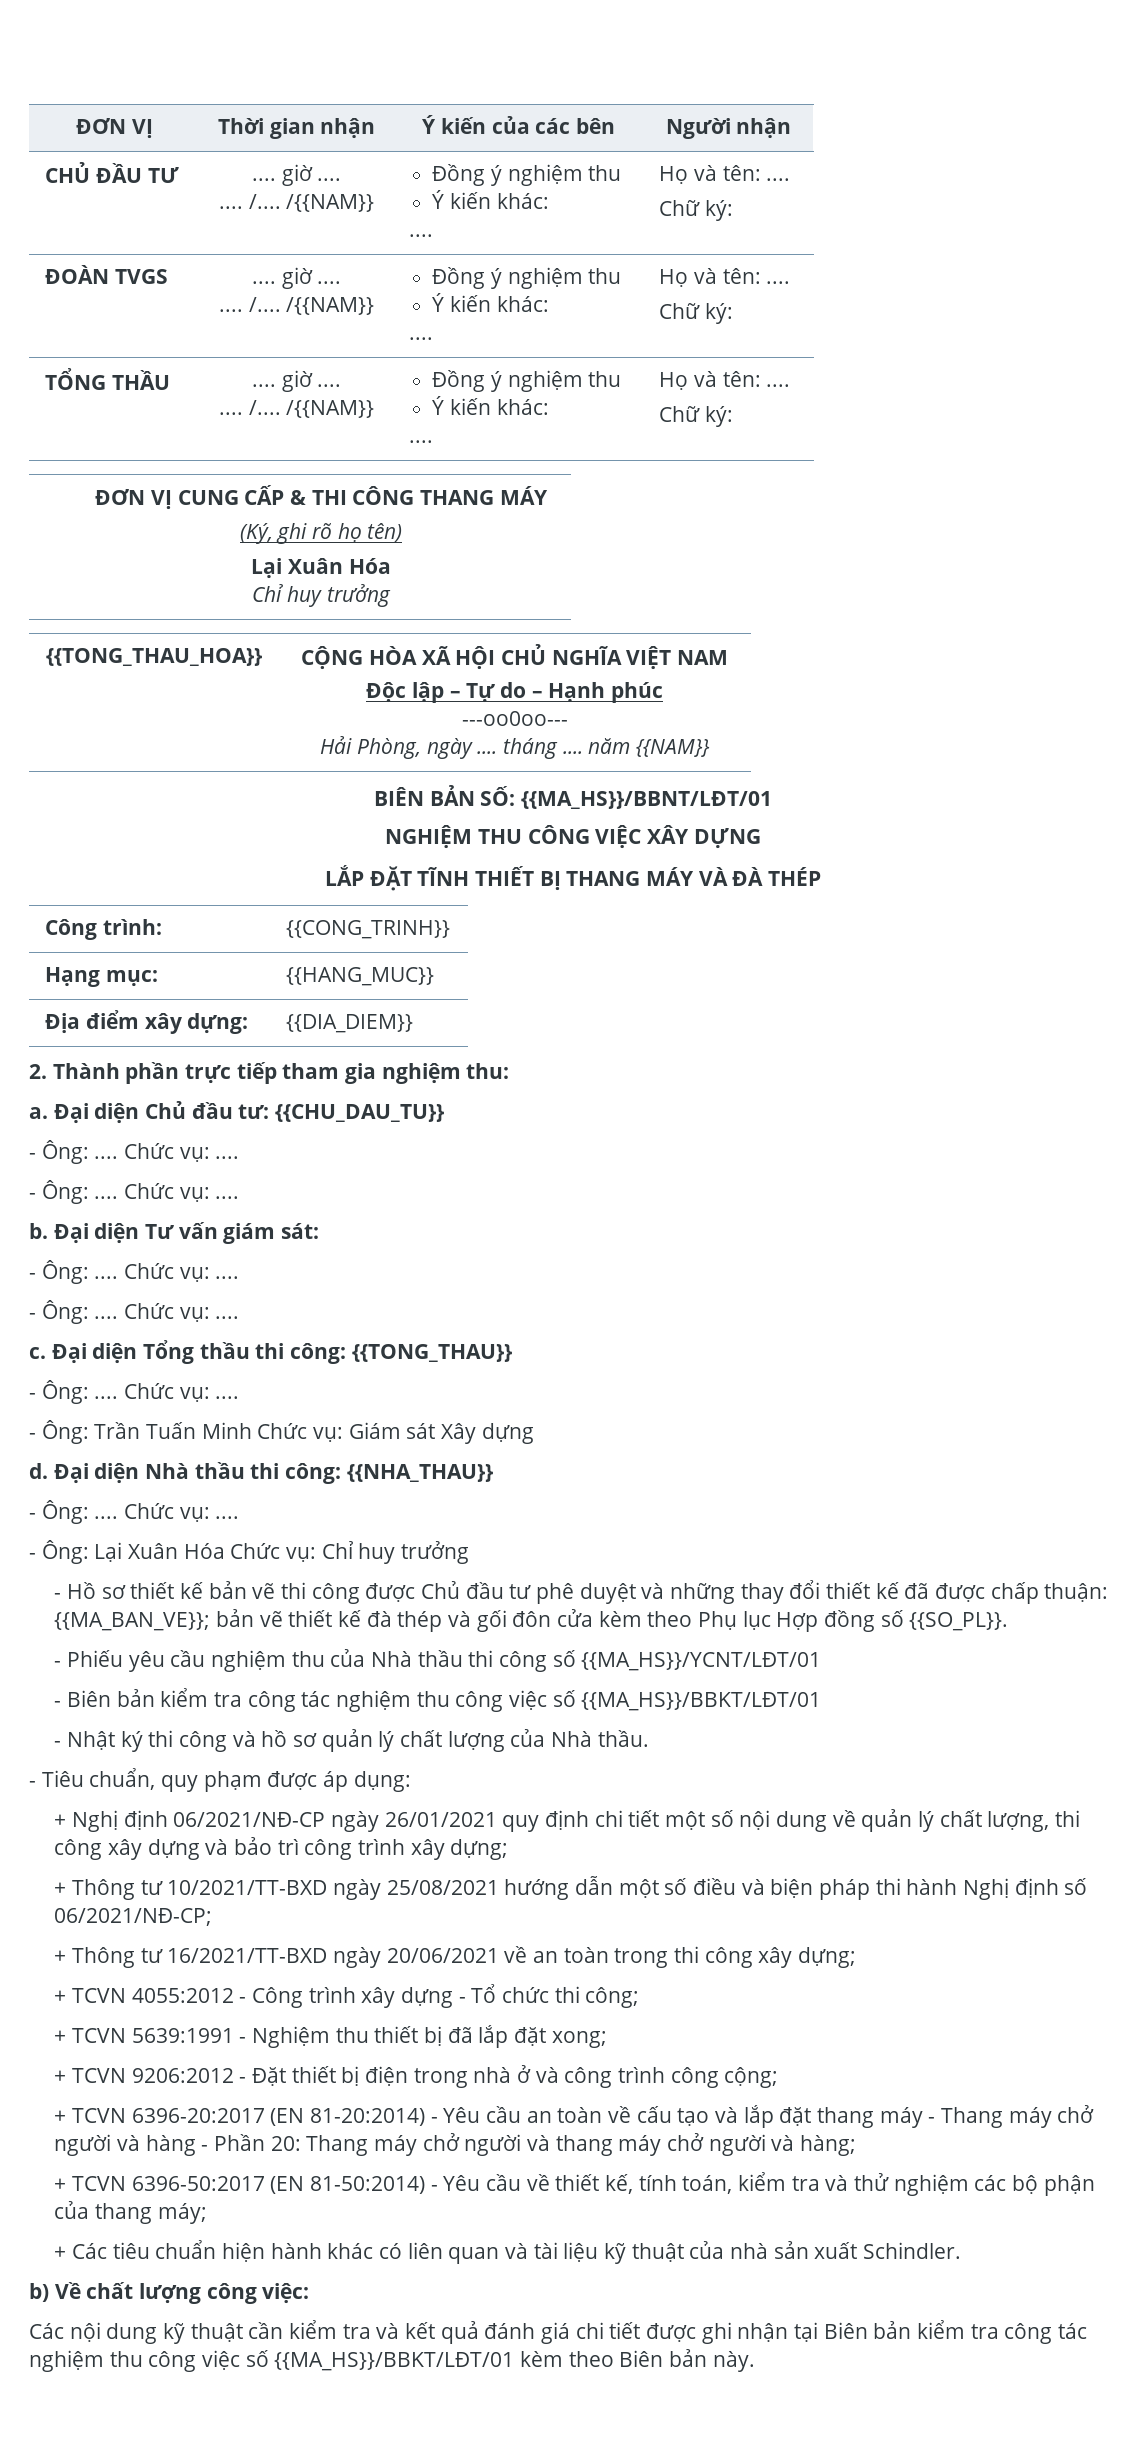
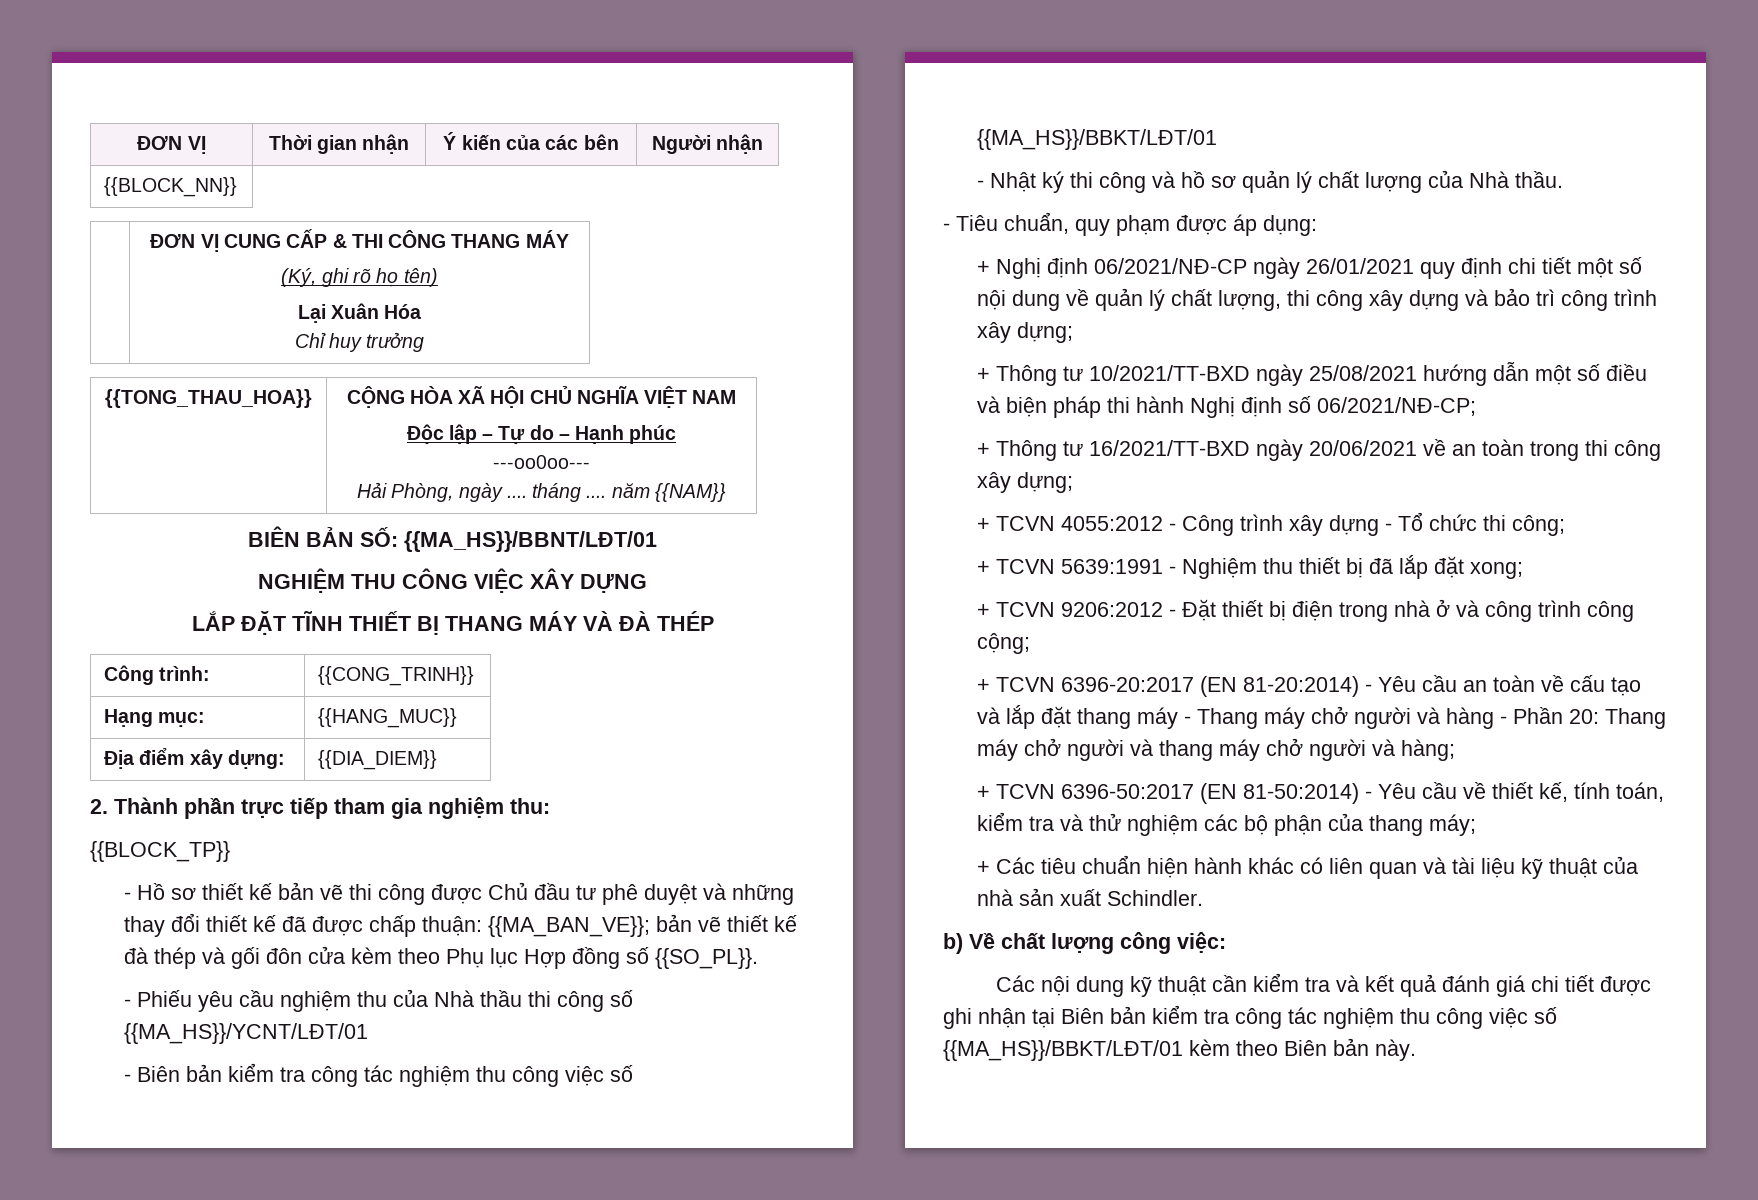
- CHỦ ĐẦU TƯ | .... giờ ....
- .... /.... /{{NAM}} | Đồng ý nghiệm thu
- Ý kiến khác:
- .... | Họ và tên: ....
- Chữ ký:
- ĐOÀN TVGS | .... giờ ....
- .... /.... /{{NAM}} | Đồng ý nghiệm thu
- Ý kiến khác:
- .... | Họ và tên: ....
- Chữ ký:
- TỔNG THẦU | .... giờ ....
- .... /.... /{{NAM}} | Đồng ý nghiệm thu
- Ý kiến khác:
- .... | Họ và tên: ....
- Chữ ký:
+ {{BLOCK_NN}}
- a. Đại diện Chủ đầu tư: {{CHU_DAU_TU}}
- - Ông: .... Chức vụ: ....
- - Ông: .... Chức vụ: ....
- b. Đại diện Tư vấn giám sát:
- - Ông: .... Chức vụ: ....
- - Ông: .... Chức vụ: ....
- c. Đại diện Tổng thầu thi công: {{TONG_THAU}}
- - Ông: .... Chức vụ: ....
- - Ông: Trần Tuấn Minh Chức vụ: Giám sát Xây dựng
- d. Đại diện Nhà thầu thi công: {{NHA_THAU}}
- - Ông: .... Chức vụ: ....
- - Ông: Lại Xuân Hóa Chức vụ: Chỉ huy trưởng
+ {{BLOCK_TP}}

